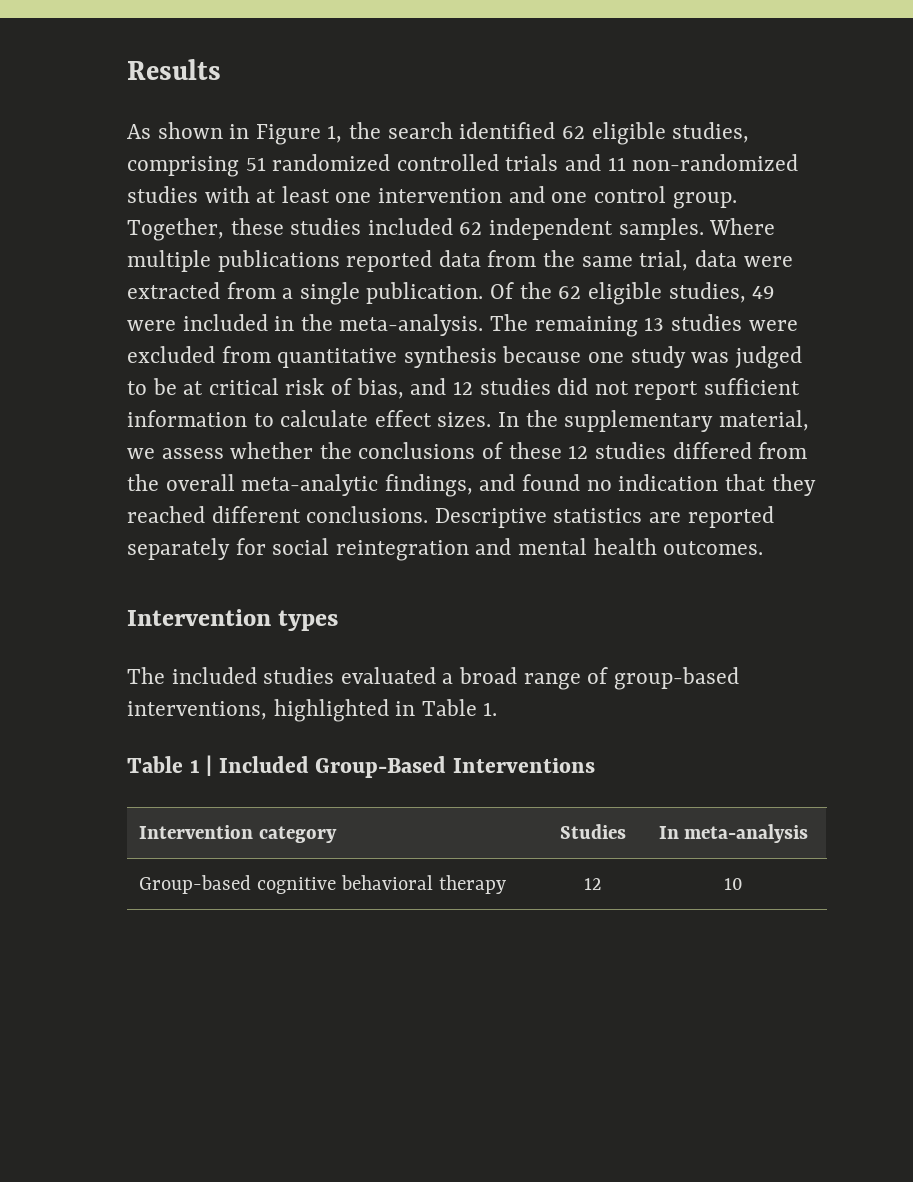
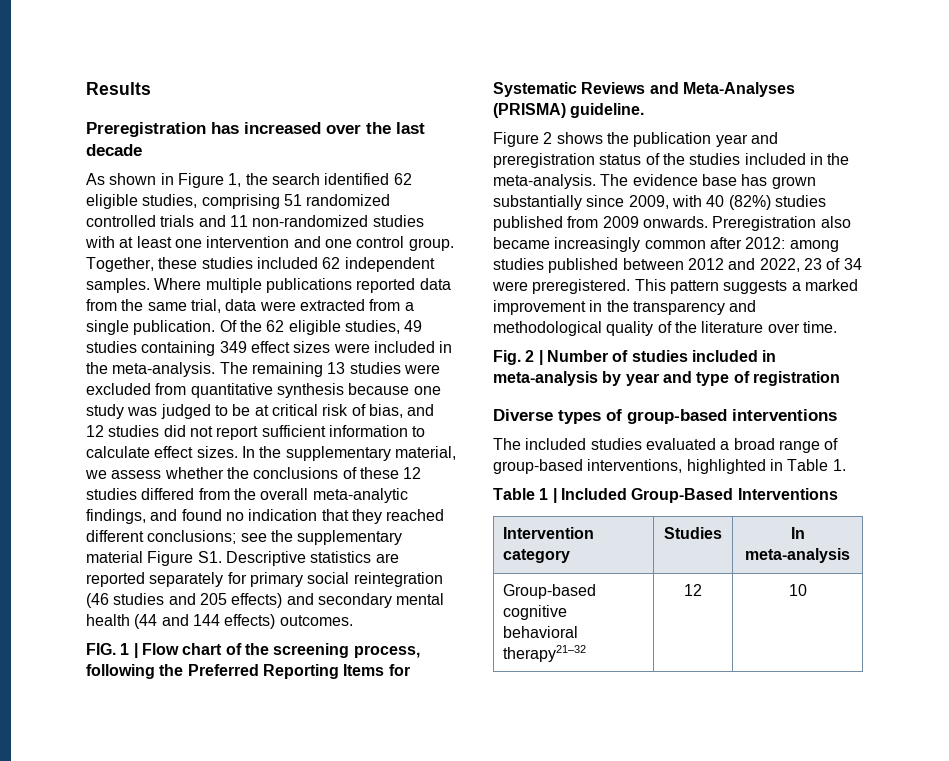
+ Preregistration has increased over the last decade
- Of the 62 eligible studies, 49 were included in the meta-analysis.
+ Of the 62 eligible studies, 49 studies containing 349 effect sizes were included in the meta-analysis.
- In the supplementary material, we assess whether the conclusions of these 12 studies differed from the overall meta-analytic findings, and found no indication that they reached different conclusions. Descriptive statistics are reported separately for social reintegration and mental health outcomes.
- Intervention types
+ In the supplementary material, we assess whether the conclusions of these 12 studies differed from the overall meta-analytic findings, and found no indication that they reached different conclusions; see the supplementary material Figure S1. Descriptive statistics are reported separately for primary social reintegration (46 studies and 205 effects) and secondary mental health (44 and 144 effects) outcomes.
+ FIG. 1 | Flow chart of the screening process, following the Preferred Reporting Items for Systematic Reviews and Meta-Analyses (PRISMA) guideline.
+ Figure 2 shows the publication year and preregistration status of the studies included in the meta-analysis. The evidence base has grown substantially since 2009, with 40 (82%) studies published from 2009 onwards. Preregistration also became increasingly common after 2012: among studies published between 2012 and 2022, 23 of 34 were preregistered. This pattern suggests a marked improvement in the transparency and methodological quality of the literature over time.
+ Fig. 2 | Number of studies included in meta-analysis by year and type of registration
+ Diverse types of group-based interventions
- Group-based cognitive behavioral therapy | 12 | 10
+ Group-based cognitive behavioral therapy21–32 | 12 | 10

